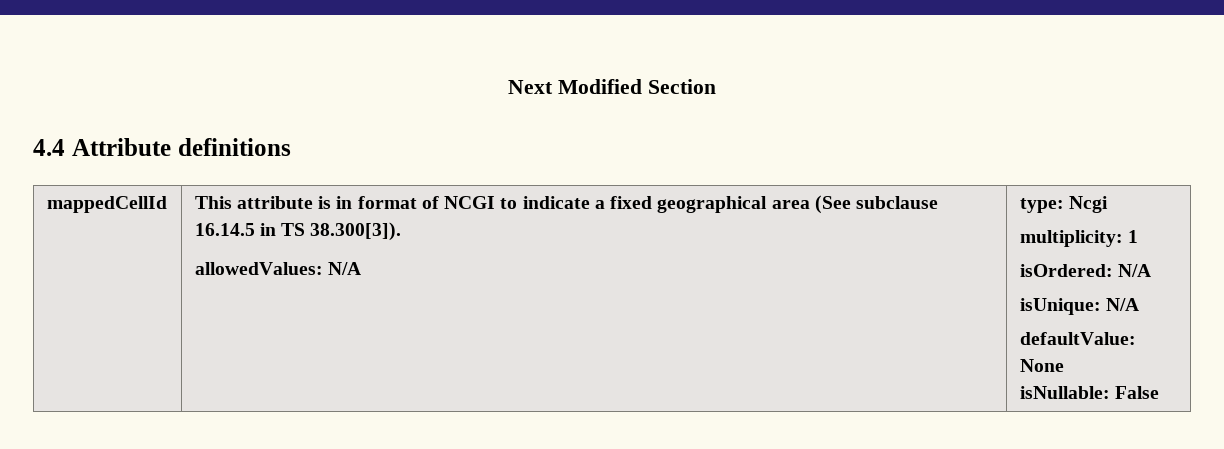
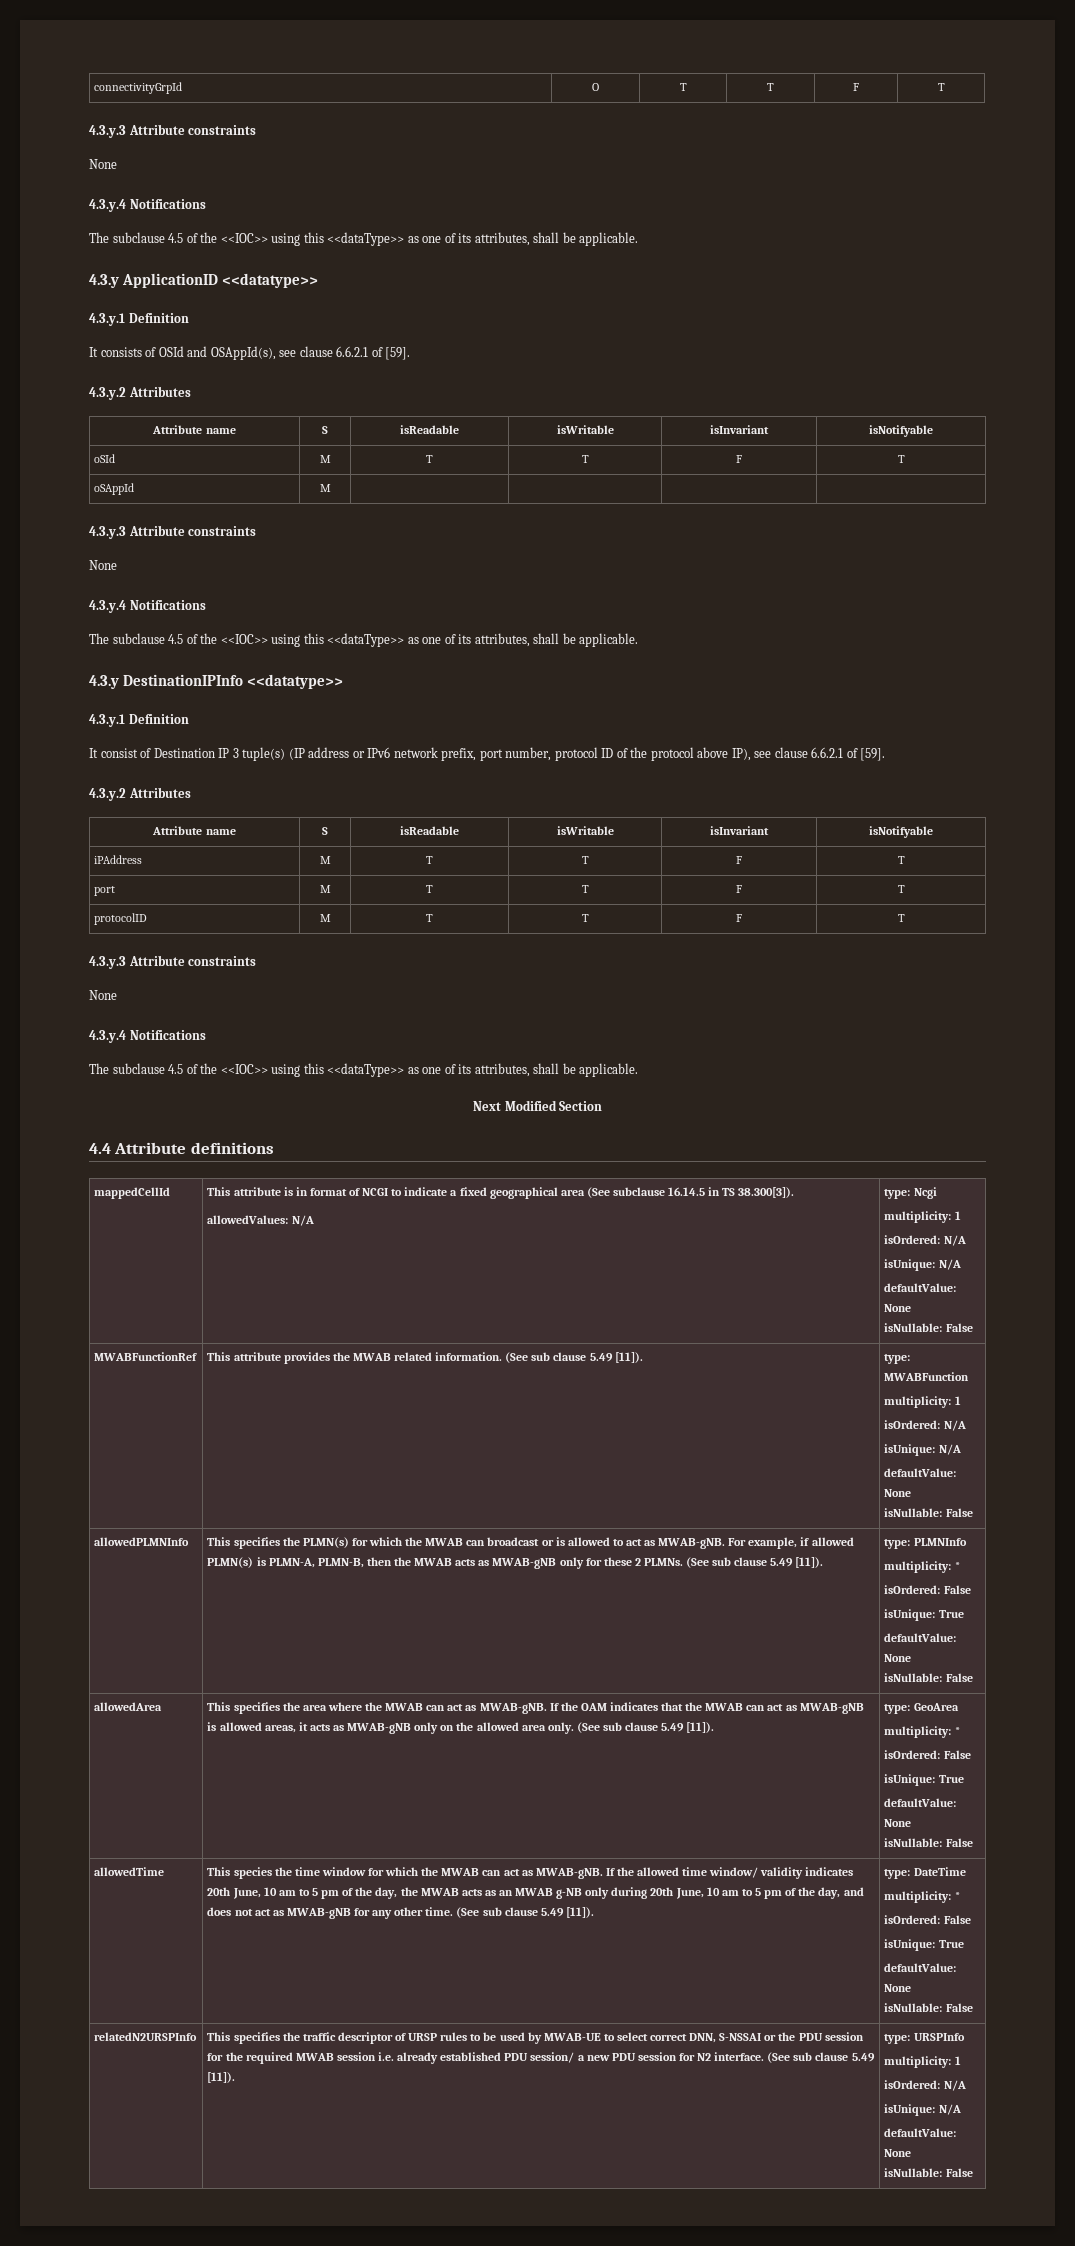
+ connectivityGrpId | O | T | T | F | T
+ 4.3.y.3 Attribute constraints
+ None
+ 4.3.y.4 Notifications
+ The subclause 4.5 of the <<IOC>> using this <<dataType>> as one of its attributes, shall be applicable.
+ 4.3.y ApplicationID <<datatype>>
+ 4.3.y.1 Definition
+ It consists of OSId and OSAppId(s), see clause 6.6.2.1 of [59].
+ 4.3.y.2 Attributes
+ Attribute name | S | isReadable | isWritable | isInvariant | isNotifyable
+ oSId | M | T | T | F | T
+ oSAppId | M | | | |
+ 4.3.y.3 Attribute constraints
+ None
+ 4.3.y.4 Notifications
+ The subclause 4.5 of the <<IOC>> using this <<dataType>> as one of its attributes, shall be applicable.
+ 4.3.y DestinationIPInfo <<datatype>>
+ 4.3.y.1 Definition
+ It consist of Destination IP 3 tuple(s) (IP address or IPv6 network prefix, port number, protocol ID of the protocol above IP), see clause 6.6.2.1 of [59].
+ 4.3.y.2 Attributes
+ Attribute name | S | isReadable | isWritable | isInvariant | isNotifyable
+ iPAddress | M | T | T | F | T
+ port | M | T | T | F | T
+ protocolID | M | T | T | F | T
+ 4.3.y.3 Attribute constraints
+ None
+ 4.3.y.4 Notifications
+ The subclause 4.5 of the <<IOC>> using this <<dataType>> as one of its attributes, shall be applicable.
+ MWABFunctionRef | This attribute provides the MWAB related information. (See sub clause 5.49 [11]). | type: MWABFunction
+ multiplicity: 1
+ isOrdered: N/A
+ isUnique: N/A
+ defaultValue: None
+ isNullable: False
+ allowedPLMNInfo | This specifies the PLMN(s) for which the MWAB can broadcast or is allowed to act as MWAB-gNB. For example, if allowed PLMN(s) is PLMN-A, PLMN-B, then the MWAB acts as MWAB-gNB only for these 2 PLMNs. (See sub clause 5.49 [11]). | type: PLMNInfo
+ multiplicity: *
+ isOrdered: False
+ isUnique: True
+ defaultValue: None
+ isNullable: False
+ allowedArea | This specifies the area where the MWAB can act as MWAB-gNB. If the OAM indicates that the MWAB can act as MWAB-gNB is allowed areas, it acts as MWAB-gNB only on the allowed area only. (See sub clause 5.49 [11]). | type: GeoArea
+ multiplicity: *
+ isOrdered: False
+ isUnique: True
+ defaultValue: None
+ isNullable: False
+ allowedTime | This species the time window for which the MWAB can act as MWAB-gNB. If the allowed time window/ validity indicates 20th June, 10 am to 5 pm of the day, the MWAB acts as an MWAB g-NB only during 20th June, 10 am to 5 pm of the day, and does not act as MWAB-gNB for any other time. (See sub clause 5.49 [11]). | type: DateTime
+ multiplicity: *
+ isOrdered: False
+ isUnique: True
+ defaultValue: None
+ isNullable: False
+ relatedN2URSPInfo | This specifies the traffic descriptor of URSP rules to be used by MWAB-UE to select correct DNN, S-NSSAI or the PDU session for the required MWAB session i.e. already established PDU session/ a new PDU session for N2 interface. (See sub clause 5.49 [11]). | type: URSPInfo
+ multiplicity: 1
+ isOrdered: N/A
+ isUnique: N/A
+ defaultValue: None
+ isNullable: False

